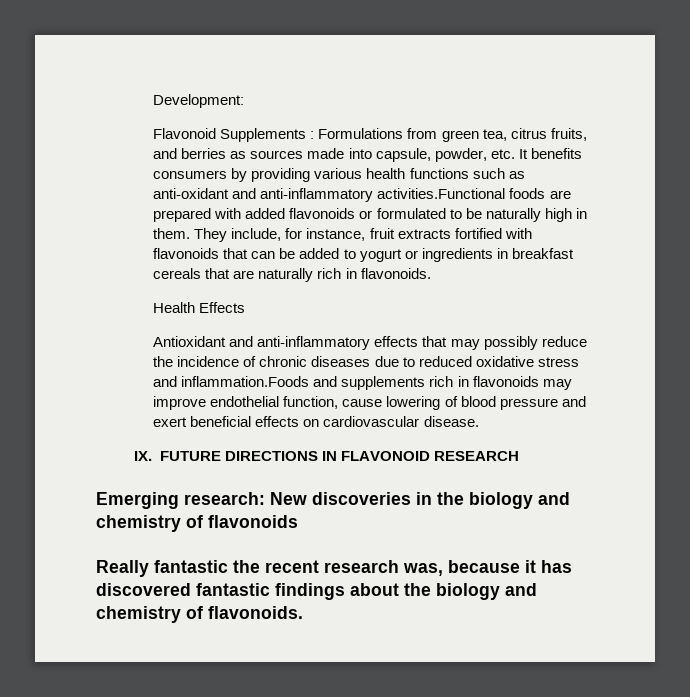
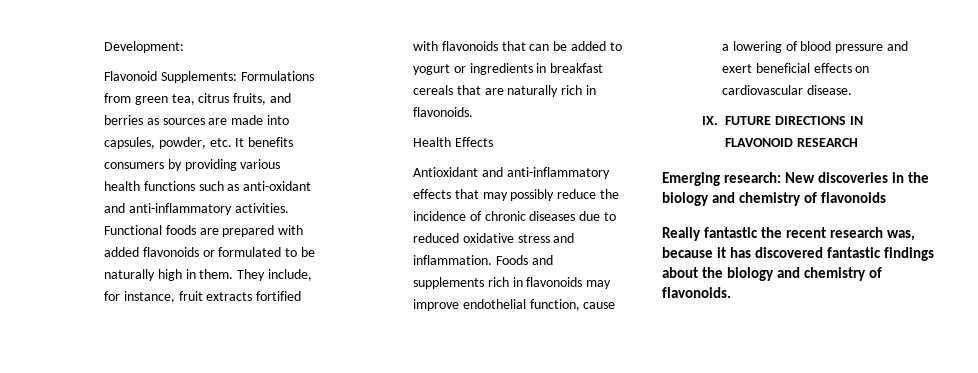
- Flavonoid Supplements : Formulations from green tea, citrus fruits, and berries as sources made into capsule, powder, etc. It benefits consumers by providing various health functions such as anti-oxidant and anti-inflammatory activities.Functional foods are prepared with added flavonoids or formulated to be naturally high in them.
+ Flavonoid Supplements: Formulations from green tea, citrus fruits, and berries as sources are made into capsules, powder, etc. It benefits consumers by providing various health functions such as anti-oxidant and anti-inflammatory activities. Functional foods are prepared with added flavonoids or formulated to be naturally high in them.
- Antioxidant and anti-inflammatory effects that may possibly reduce the incidence of chronic diseases due to reduced oxidative stress and inflammation.Foods and supplements rich in flavonoids may improve endothelial function, cause lowering of blood pressure and exert beneficial effects on cardiovascular disease.
+ Antioxidant and anti-inflammatory effects that may possibly reduce the incidence of chronic diseases due to reduced oxidative stress and inflammation. Foods and supplements rich in flavonoids may improve endothelial function, cause a lowering of blood pressure and exert beneficial effects on cardiovascular disease.

